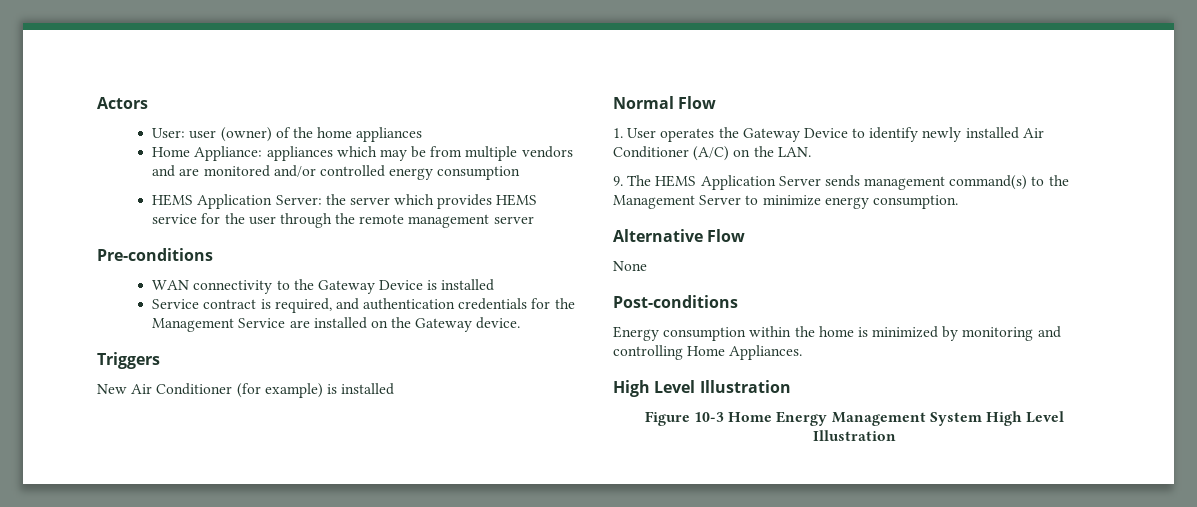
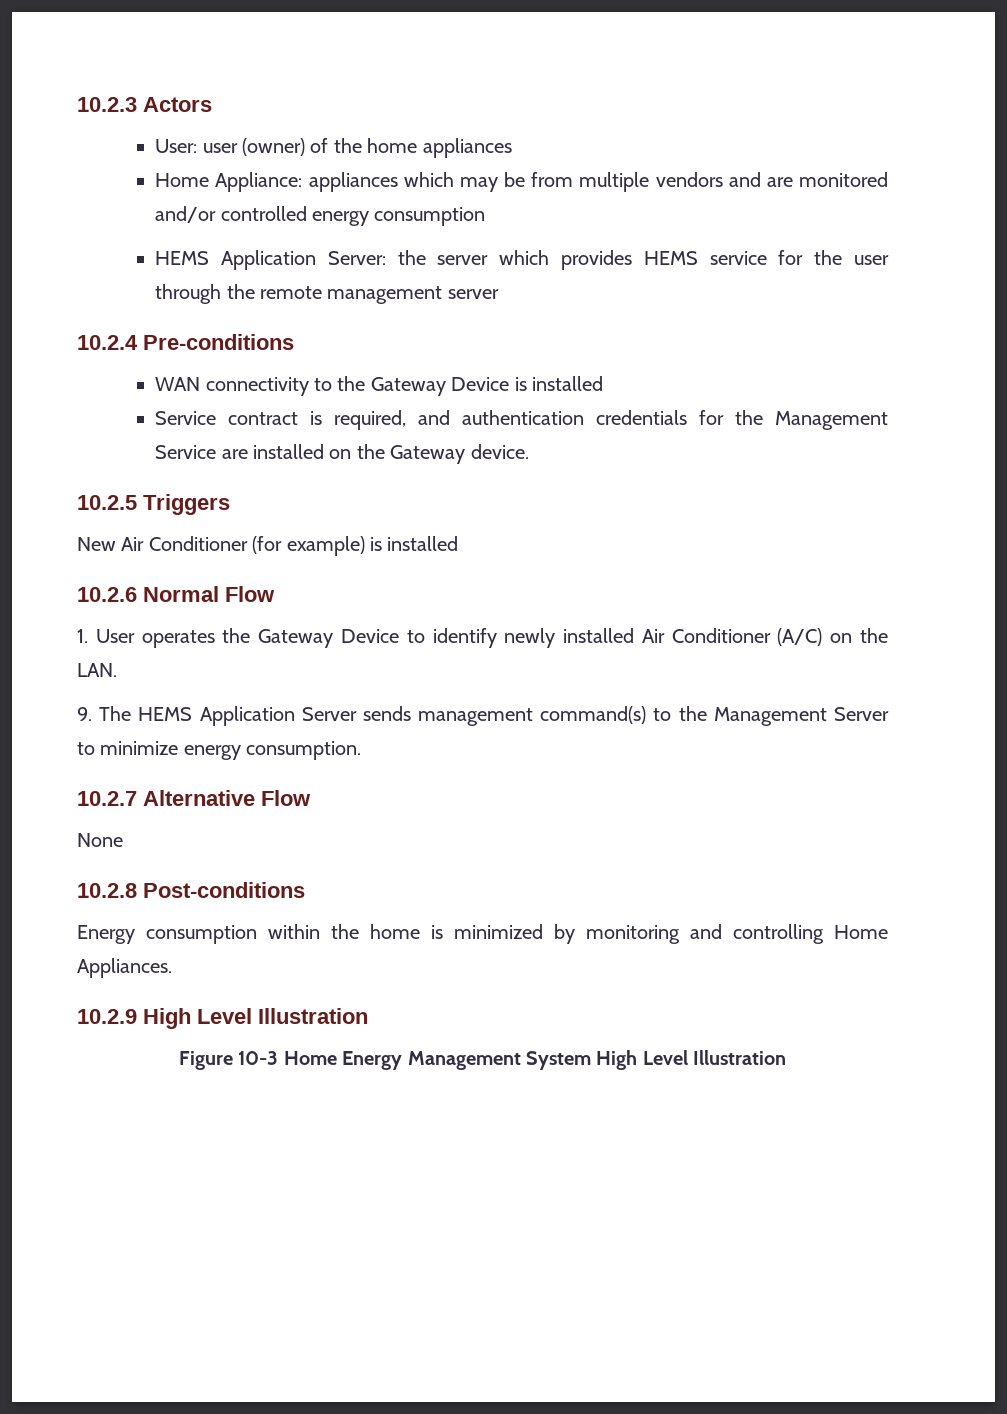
- Actors
+ 10.2.3 Actors
- Pre-conditions
+ 10.2.4 Pre-conditions
- Triggers
+ 10.2.5 Triggers
- Normal Flow
+ 10.2.6 Normal Flow
- Alternative Flow
+ 10.2.7 Alternative Flow
- Post-conditions
+ 10.2.8 Post-conditions
  Energy consumption within the home is minimized by monitoring and controlling Home Appliances.
- High Level Illustration
+ 10.2.9 High Level Illustration

